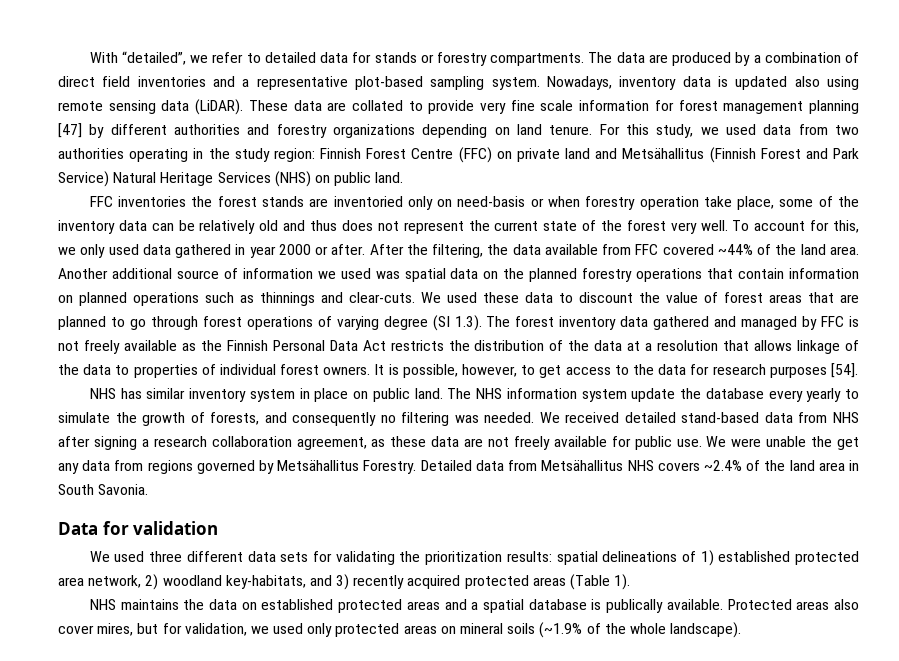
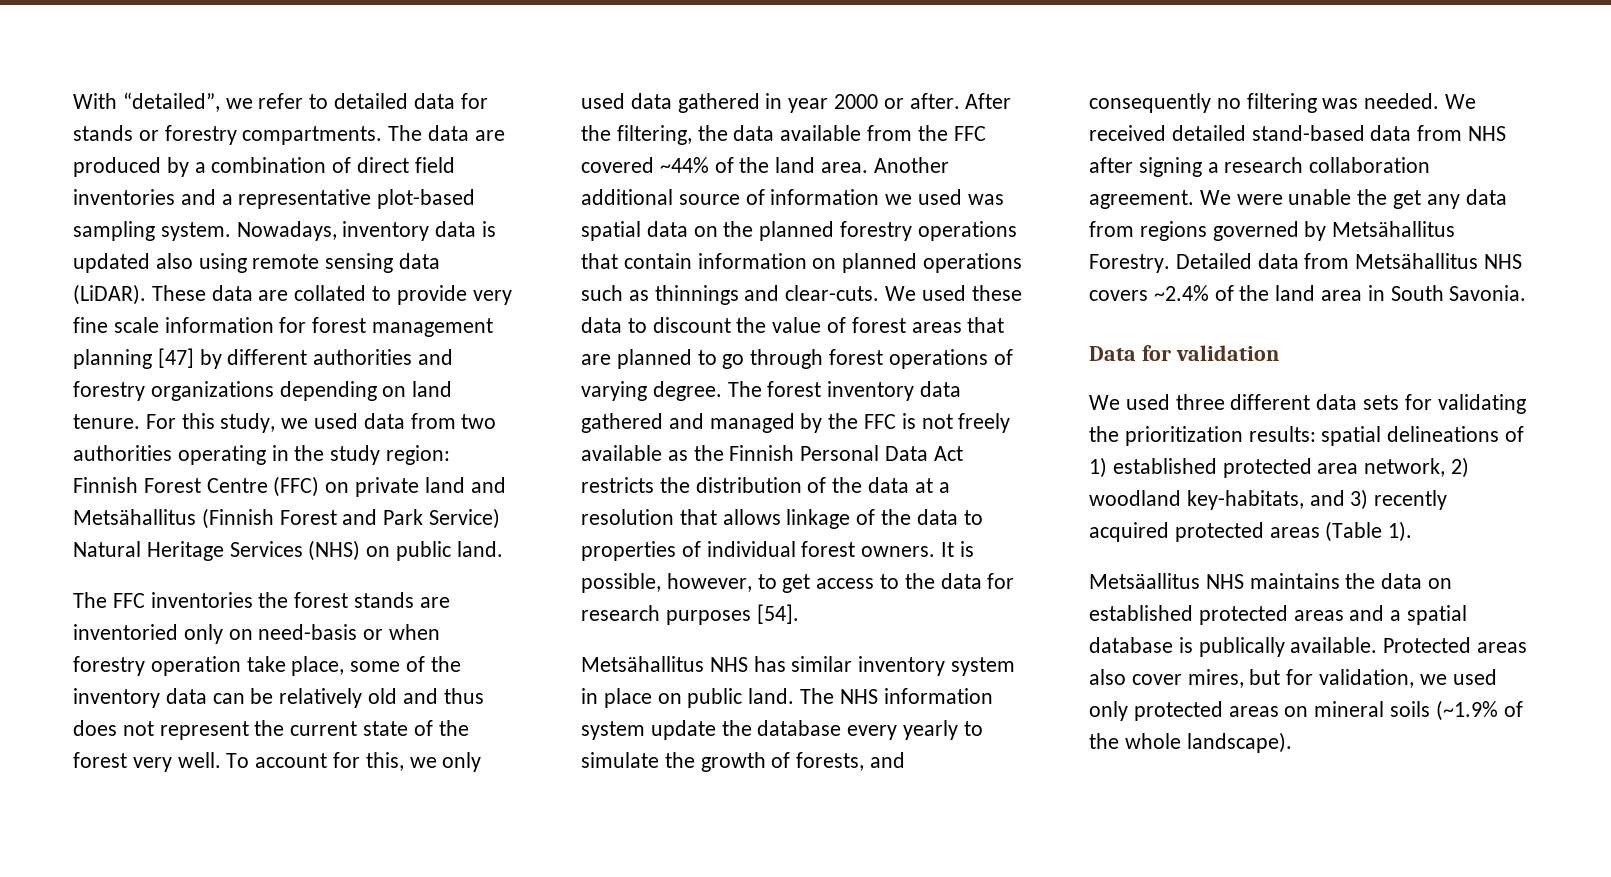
- FFC inventories the forest stands are inventoried only on need-basis or when forestry operation take place, some of the inventory data can be relatively old and thus does not represent the current state of the forest very well.
+ The FFC inventories the forest stands are inventoried only on need-basis or when forestry operation take place, some of the inventory data can be relatively old and thus does not represent the current state of the forest very well.
- After the filtering, the data available from FFC covered ~44% of the land area.
+ After the filtering, the data available from the FFC covered ~44% of the land area.
- We used these data to discount the value of forest areas that are planned to go through forest operations of varying degree (SI 1.3). The forest inventory data gathered and managed by FFC is not freely available as the Finnish Personal Data Act restricts the distribution of the data at a resolution that allows linkage of the data to properties of individual forest owners.
+ We used these data to discount the value of forest areas that are planned to go through forest operations of varying degree. The forest inventory data gathered and managed by the FFC is not freely available as the Finnish Personal Data Act restricts the distribution of the data at a resolution that allows linkage of the data to properties of individual forest owners.
- NHS has similar inventory system in place on public land.
+ Metsähallitus NHS has similar inventory system in place on public land.
- We received detailed stand-based data from NHS after signing a research collaboration agreement, as these data are not freely available for public use.
+ We received detailed stand-based data from NHS after signing a research collaboration agreement.
- NHS maintains the data on established protected areas and a spatial database is publically available.
+ Metsäallitus NHS maintains the data on established protected areas and a spatial database is publically available.

